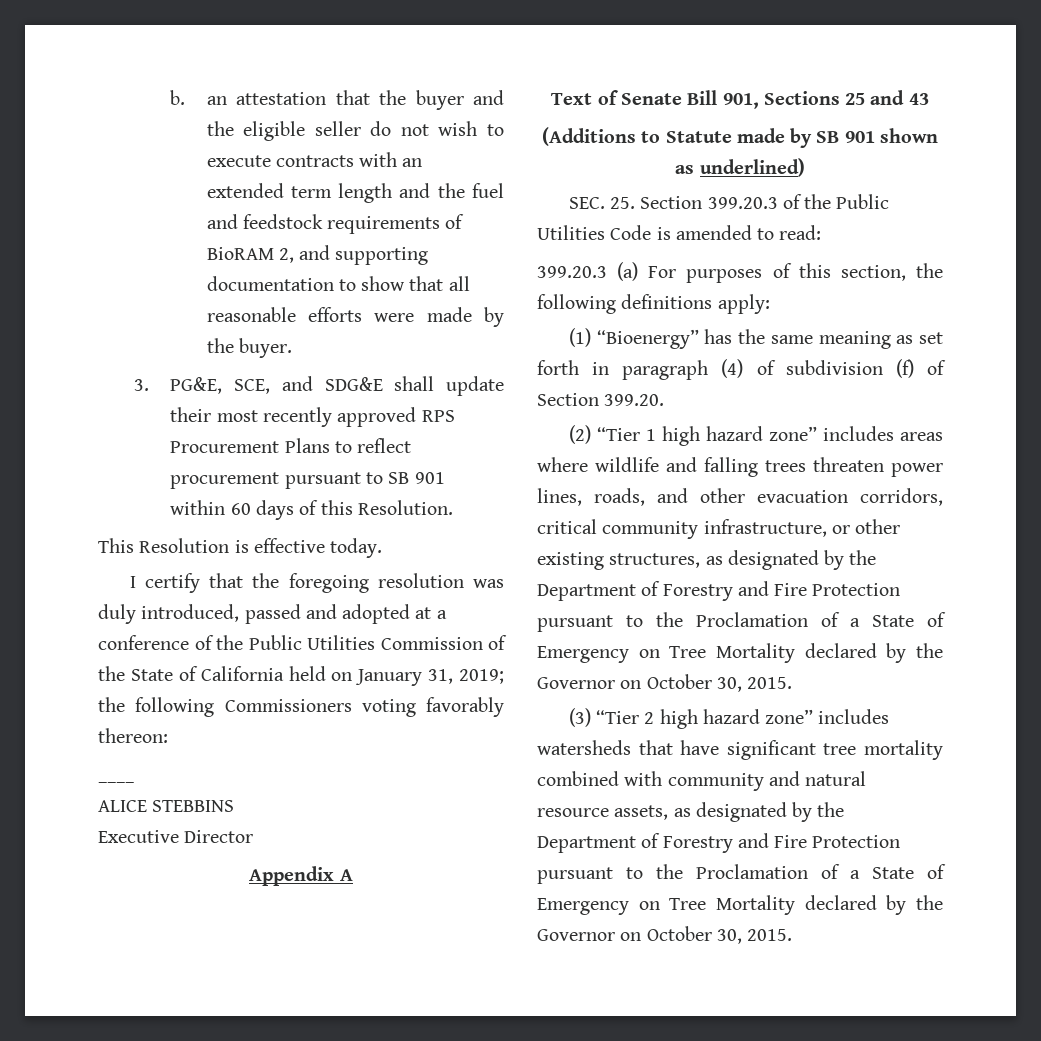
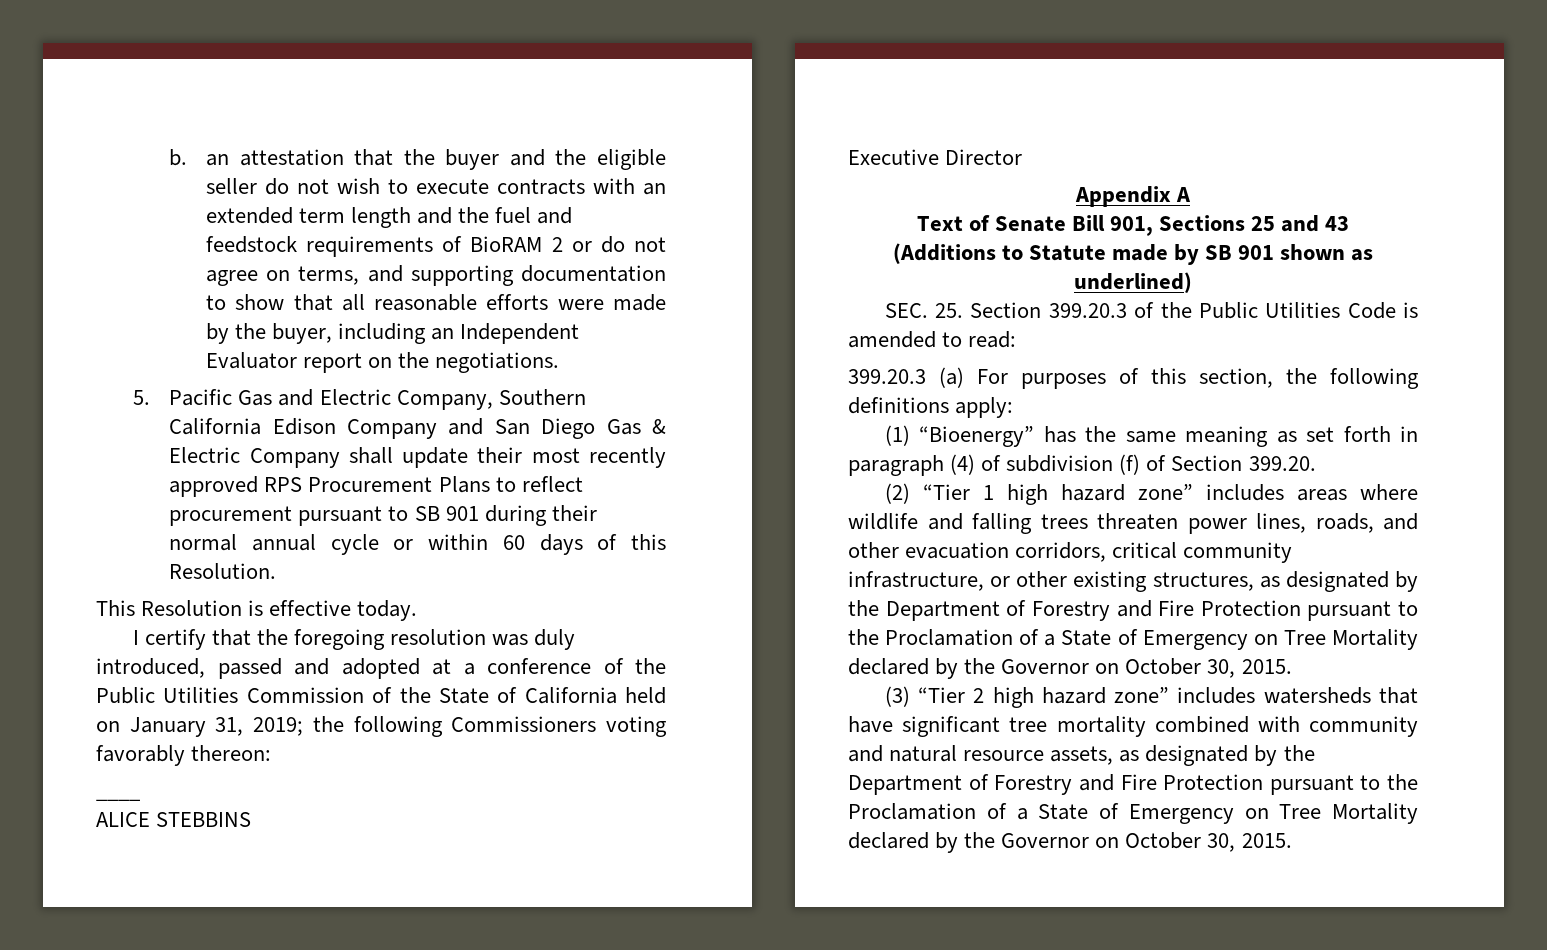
- b. an attestation that the buyer and the eligible seller do not wish to execute contracts with an extended term length and the fuel and feedstock requirements of BioRAM 2, and supporting documentation to show that all reasonable efforts were made by the buyer.
- 3. PG&E, SCE, and SDG&E shall update their most recently approved RPS Procurement Plans to reflect procurement pursuant to SB 901 within 60 days of this Resolution.
+ b. an attestation that the buyer and the eligible seller do not wish to execute contracts with an extended term length and the fuel and feedstock requirements of BioRAM 2 or do not agree on terms, and supporting documentation to show that all reasonable efforts were made by the buyer, including an Independent Evaluator report on the negotiations.
+ 5. Pacific Gas and Electric Company, Southern California Edison Company and San Diego Gas & Electric Company shall update their most recently approved RPS Procurement Plans to reflect procurement pursuant to SB 901 during their normal annual cycle or within 60 days of this Resolution.

